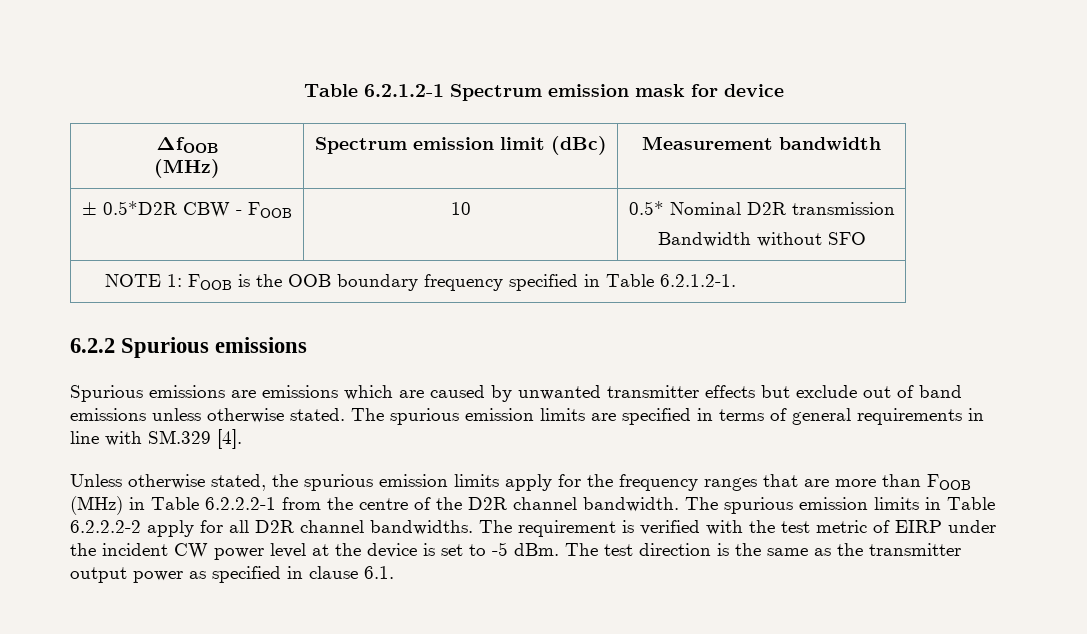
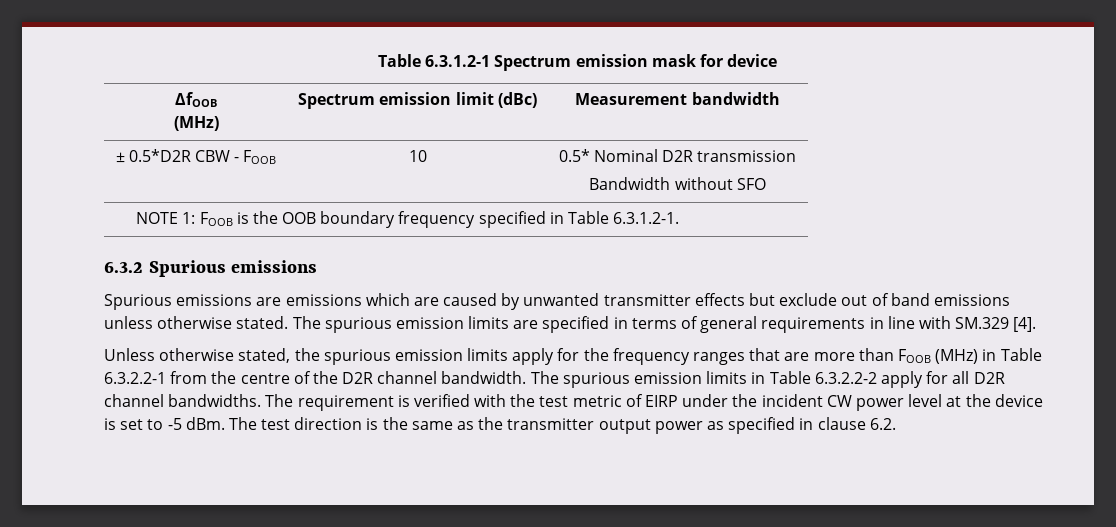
- Table 6.2.1.2-1 Spectrum emission mask for device
+ Table 6.3.1.2-1 Spectrum emission mask for device
- NOTE 1: FOOB is the OOB boundary frequency specified in Table 6.2.1.2-1.
- 6.2.2 Spurious emissions
+ NOTE 1: FOOB is the OOB boundary frequency specified in Table 6.3.1.2-1.
+ 6.3.2 Spurious emissions
- Unless otherwise stated, the spurious emission limits apply for the frequency ranges that are more than FOOB (MHz) in Table 6.2.2.2-1 from the centre of the D2R channel bandwidth.
+ Unless otherwise stated, the spurious emission limits apply for the frequency ranges that are more than FOOB (MHz) in Table 6.3.2.2-1 from the centre of the D2R channel bandwidth.
- The spurious emission limits in Table 6.2.2.2-2 apply for all D2R channel bandwidths.
+ The spurious emission limits in Table 6.3.2.2-2 apply for all D2R channel bandwidths.
- The test direction is the same as the transmitter output power as specified in clause 6.1.
+ The test direction is the same as the transmitter output power as specified in clause 6.2.

